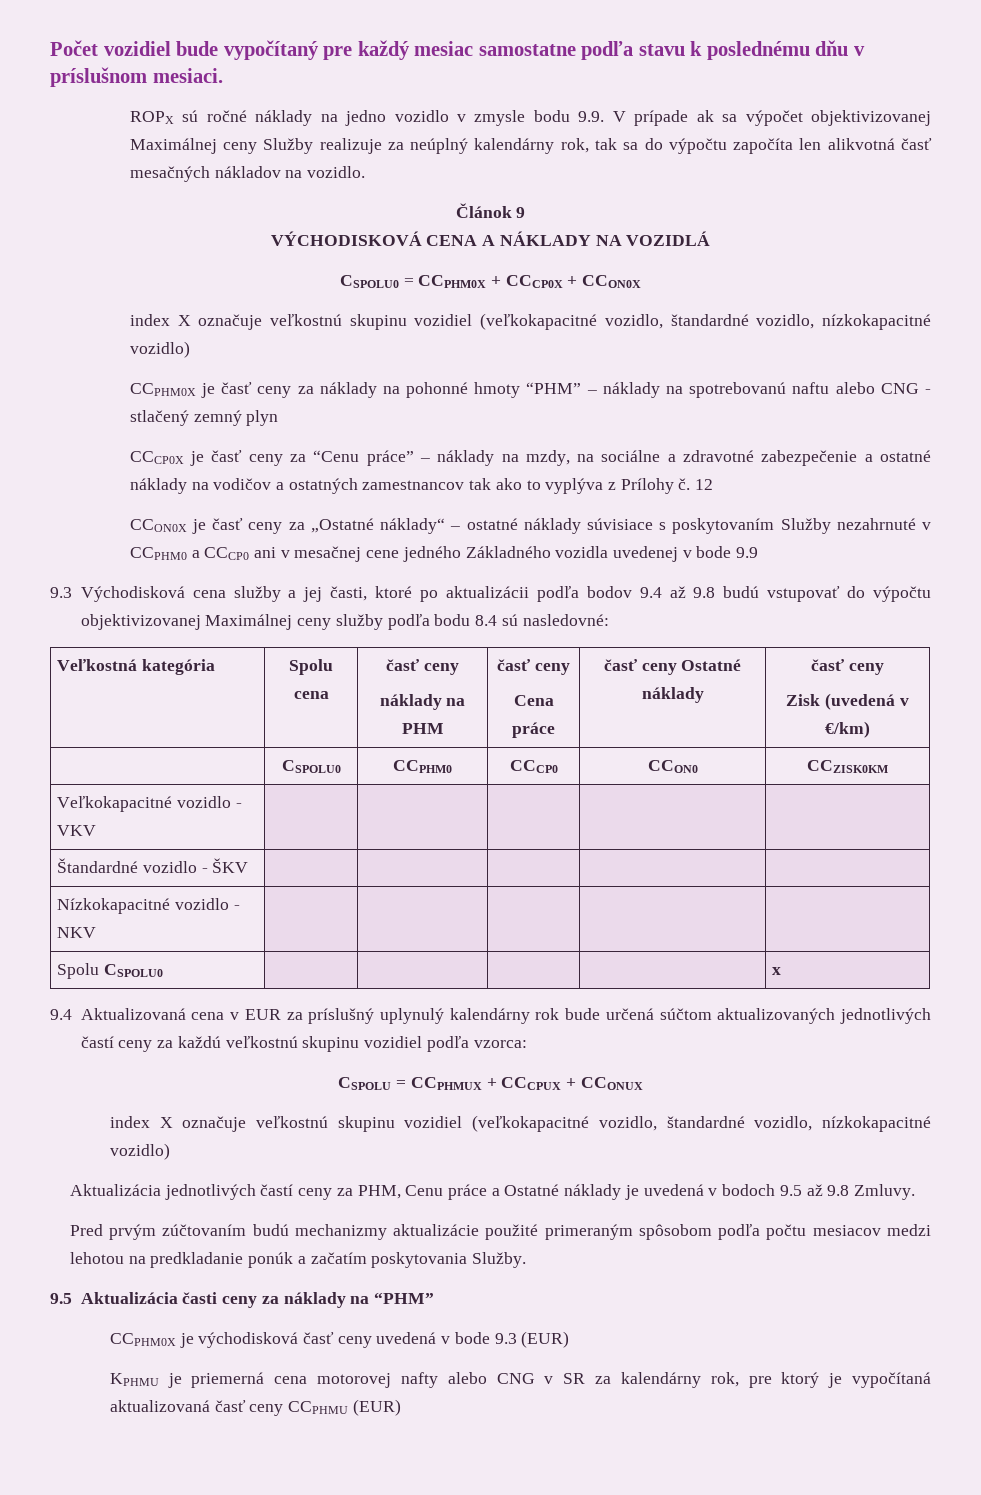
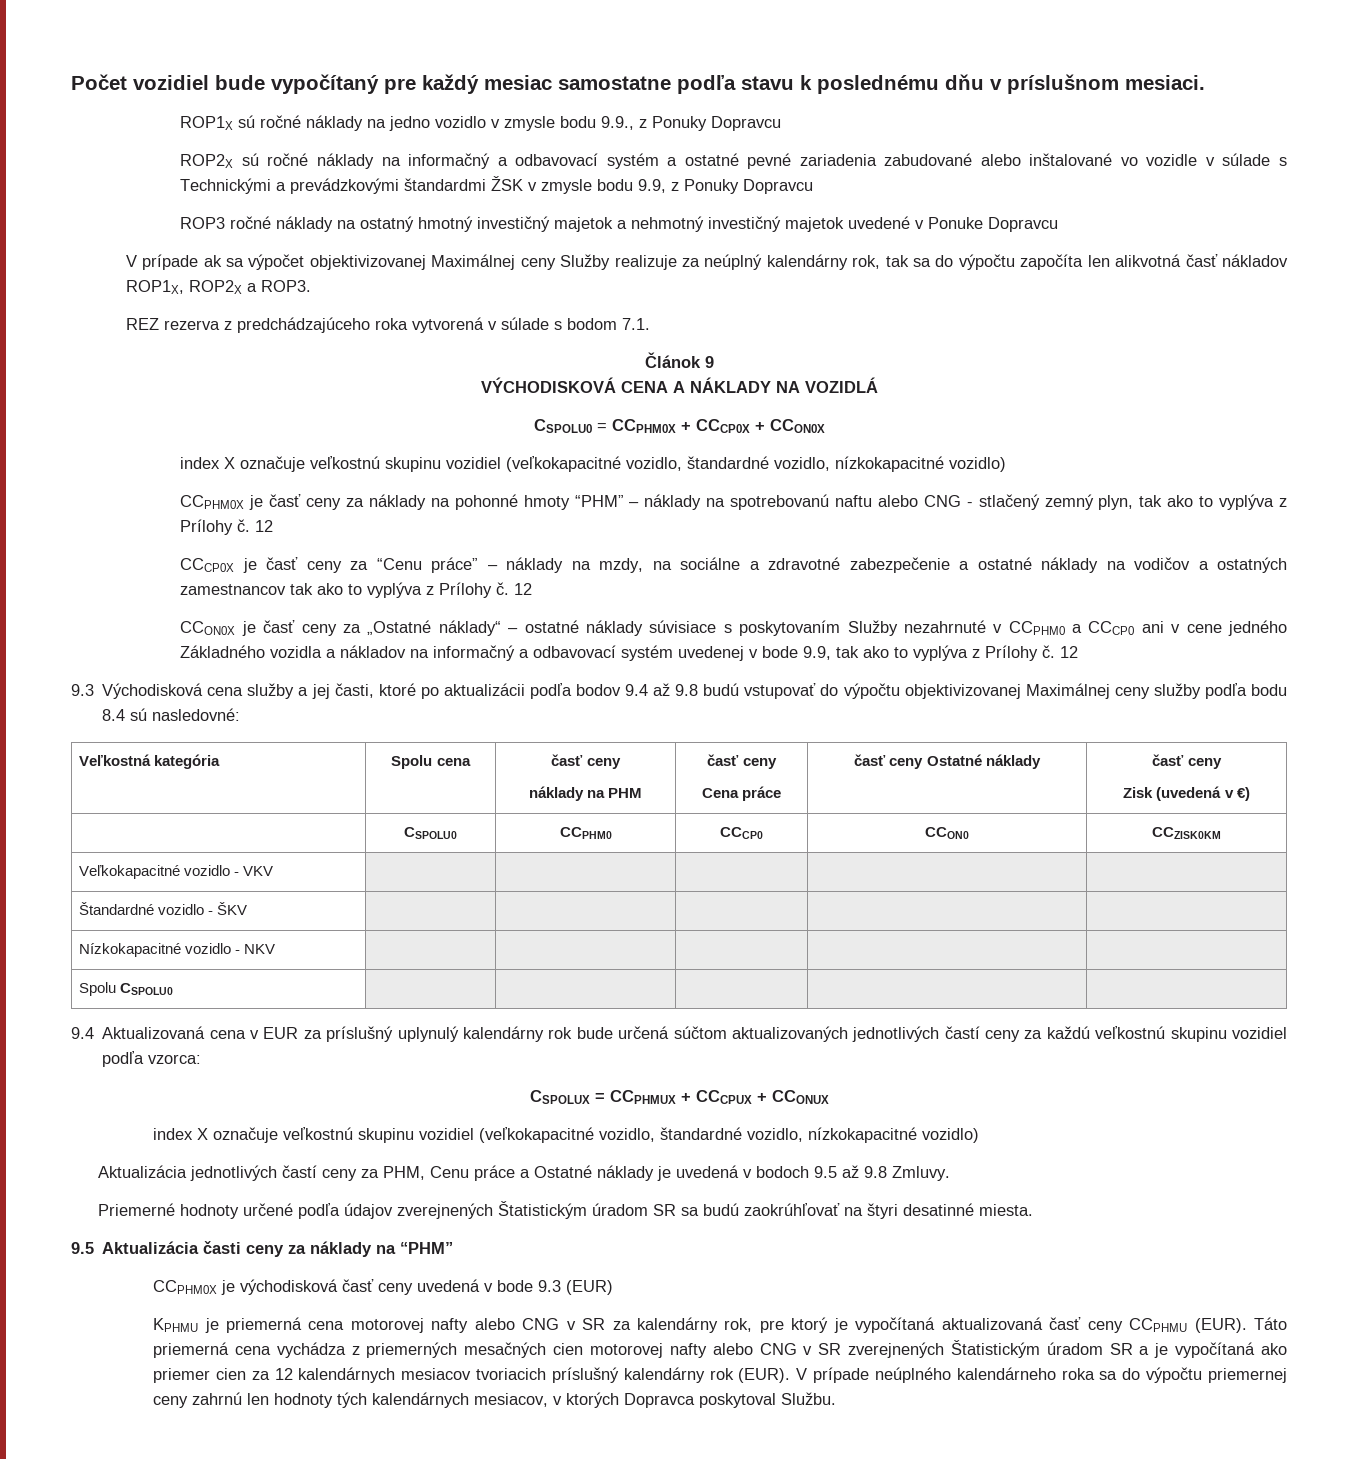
- ROPX sú ročné náklady na jedno vozidlo v zmysle bodu 9.9. V prípade ak sa výpočet objektivizovanej Maximálnej ceny Služby realizuje za neúplný kalendárny rok, tak sa do výpočtu započíta len alikvotná časť mesačných nákladov na vozidlo.
+ ROP1X sú ročné náklady na jedno vozidlo v zmysle bodu 9.9., z Ponuky Dopravcu
+ ROP2X sú ročné náklady na informačný a odbavovací systém a ostatné pevné zariadenia zabudované alebo inštalované vo vozidle v súlade s Technickými a prevádzkovými štandardmi ŽSK v zmysle bodu 9.9, z Ponuky Dopravcu
+ ROP3 ročné náklady na ostatný hmotný investičný majetok a nehmotný investičný majetok uvedené v Ponuke Dopravcu
+ V prípade ak sa výpočet objektivizovanej Maximálnej ceny Služby realizuje za neúplný kalendárny rok, tak sa do výpočtu započíta len alikvotná časť nákladov ROP1X, ROP2X a ROP3.
+ REZ rezerva z predchádzajúceho roka vytvorená v súlade s bodom 7.1.
- CCPHM0X je časť ceny za náklady na pohonné hmoty “PHM” – náklady na spotrebovanú naftu alebo CNG - stlačený zemný plyn
+ CCPHM0X je časť ceny za náklady na pohonné hmoty “PHM” – náklady na spotrebovanú naftu alebo CNG - stlačený zemný plyn, tak ako to vyplýva z Prílohy č. 12
- CCON0X je časť ceny za „Ostatné náklady“ – ostatné náklady súvisiace s poskytovaním Služby nezahrnuté v CCPHM0 a CCCP0 ani v mesačnej cene jedného Základného vozidla uvedenej v bode 9.9
+ CCON0X je časť ceny za „Ostatné náklady“ – ostatné náklady súvisiace s poskytovaním Služby nezahrnuté v CCPHM0 a CCCP0 ani v cene jedného Základného vozidla a nákladov na informačný a odbavovací systém uvedenej v bode 9.9, tak ako to vyplýva z Prílohy č. 12
  Veľkostná kategória | Spolu cena | časť ceny
  náklady na PHM | časť ceny
  Cena práce | časť ceny Ostatné náklady | časť ceny
- Zisk (uvedená v €/km)
+ Zisk (uvedená v €)
- Spolu CSPOLU0 | | | | | x
+ Spolu CSPOLU0 | | | | |
- CSPOLU = CCPHMUX + CCCPUX + CCONUX
+ CSPOLUX = CCPHMUX + CCCPUX + CCONUX
- Pred prvým zúčtovaním budú mechanizmy aktualizácie použité primeraným spôsobom podľa počtu mesiacov medzi lehotou na predkladanie ponúk a začatím poskytovania Služby.
+ Priemerné hodnoty určené podľa údajov zverejnených Štatistickým úradom SR sa budú zaokrúhľovať na štyri desatinné miesta.
- KPHMU je priemerná cena motorovej nafty alebo CNG v SR za kalendárny rok, pre ktorý je vypočítaná aktualizovaná časť ceny CCPHMU (EUR)
+ KPHMU je priemerná cena motorovej nafty alebo CNG v SR za kalendárny rok, pre ktorý je vypočítaná aktualizovaná časť ceny CCPHMU (EUR). Táto priemerná cena vychádza z priemerných mesačných cien motorovej nafty alebo CNG v SR zverejnených Štatistickým úradom SR a je vypočítaná ako priemer cien za 12 kalendárnych mesiacov tvoriacich príslušný kalendárny rok (EUR). V prípade neúplného kalendárneho roka sa do výpočtu priemernej ceny zahrnú len hodnoty tých kalendárnych mesiacov, v ktorých Dopravca poskytoval Službu.

